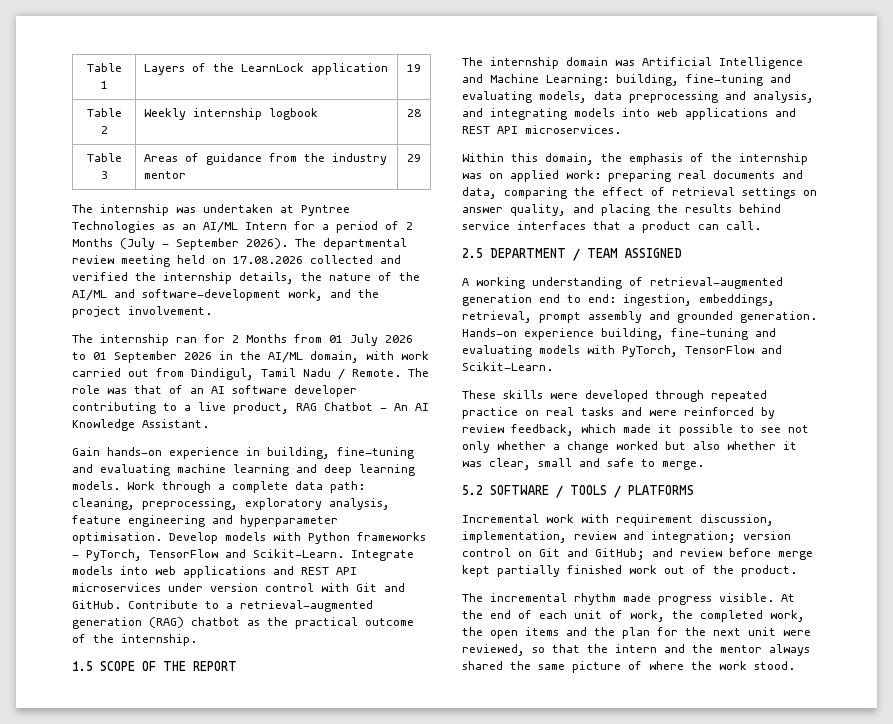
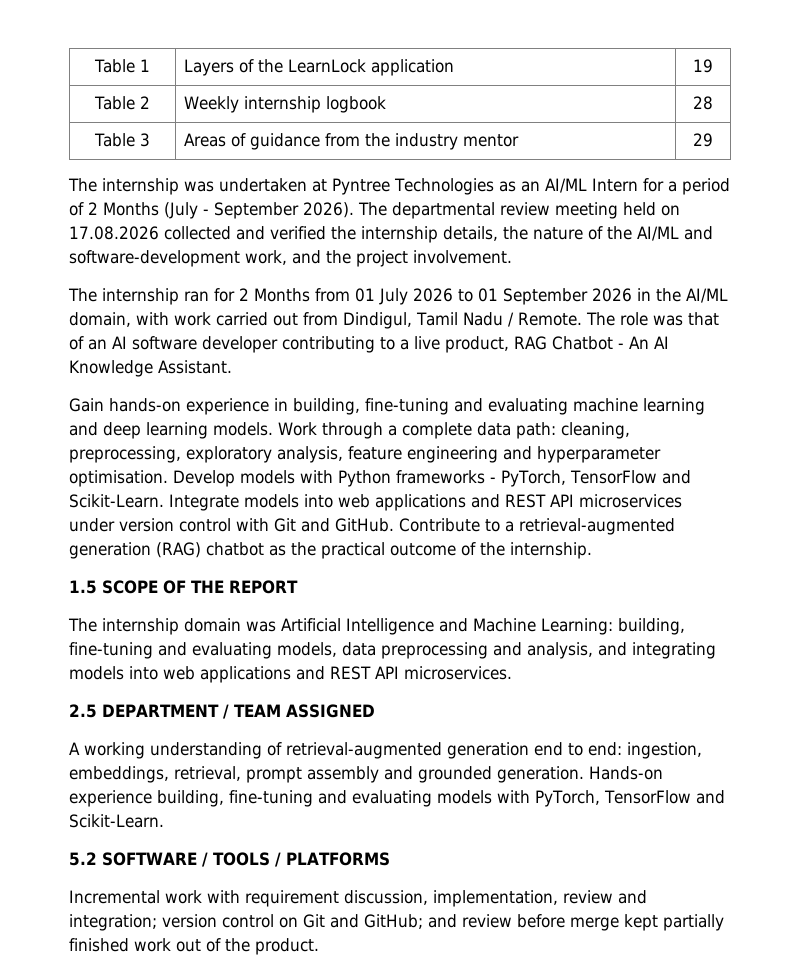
- Within this domain, the emphasis of the internship was on applied work: preparing real documents and data, comparing the effect of retrieval settings on answer quality, and placing the results behind service interfaces that a product can call.
- These skills were developed through repeated practice on real tasks and were reinforced by review feedback, which made it possible to see not only whether a change worked but also whether it was clear, small and safe to merge.
- The incremental rhythm made progress visible. At the end of each unit of work, the completed work, the open items and the plan for the next unit were reviewed, so that the intern and the mentor always shared the same picture of where the work stood.

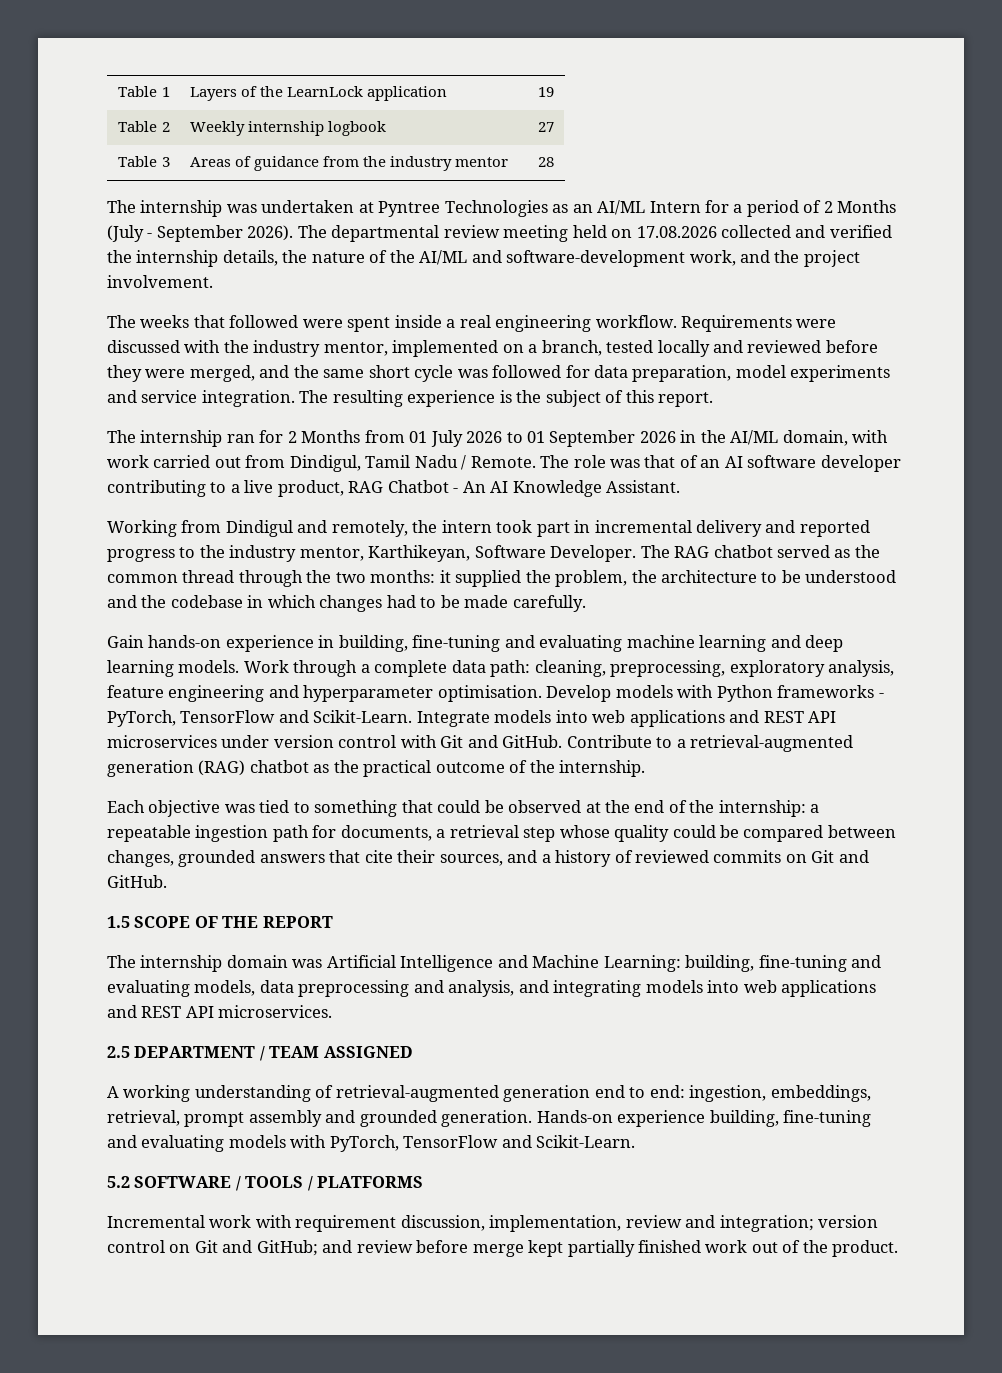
- Table 2 | Weekly internship logbook | 28
+ Table 2 | Weekly internship logbook | 27
- Table 3 | Areas of guidance from the industry mentor | 29
+ Table 3 | Areas of guidance from the industry mentor | 28
+ The weeks that followed were spent inside a real engineering workflow. Requirements were discussed with the industry mentor, implemented on a branch, tested locally and reviewed before they were merged, and the same short cycle was followed for data preparation, model experiments and service integration. The resulting experience is the subject of this report.
+ Working from Dindigul and remotely, the intern took part in incremental delivery and reported progress to the industry mentor, Karthikeyan, Software Developer. The RAG chatbot served as the common thread through the two months: it supplied the problem, the architecture to be understood and the codebase in which changes had to be made carefully.
+ Each objective was tied to something that could be observed at the end of the internship: a repeatable ingestion path for documents, a retrieval step whose quality could be compared between changes, grounded answers that cite their sources, and a history of reviewed commits on Git and GitHub.

